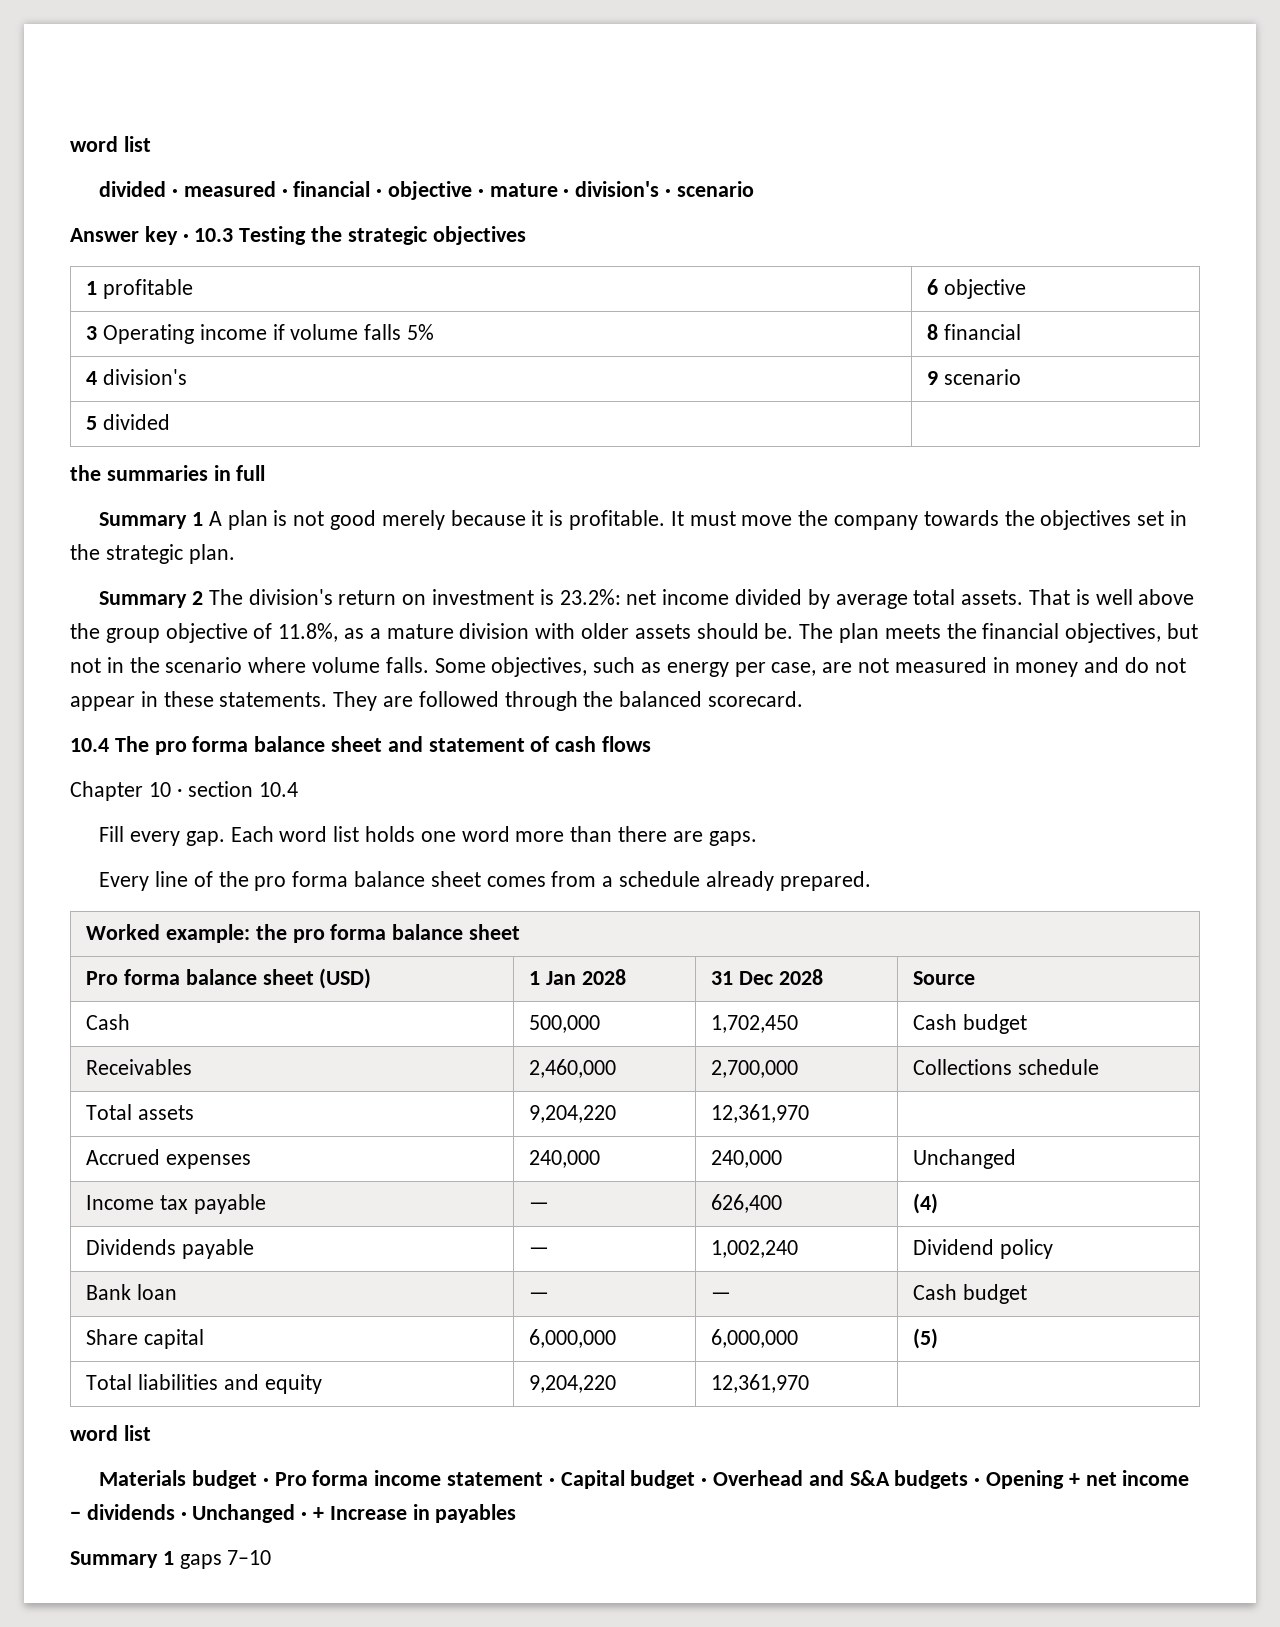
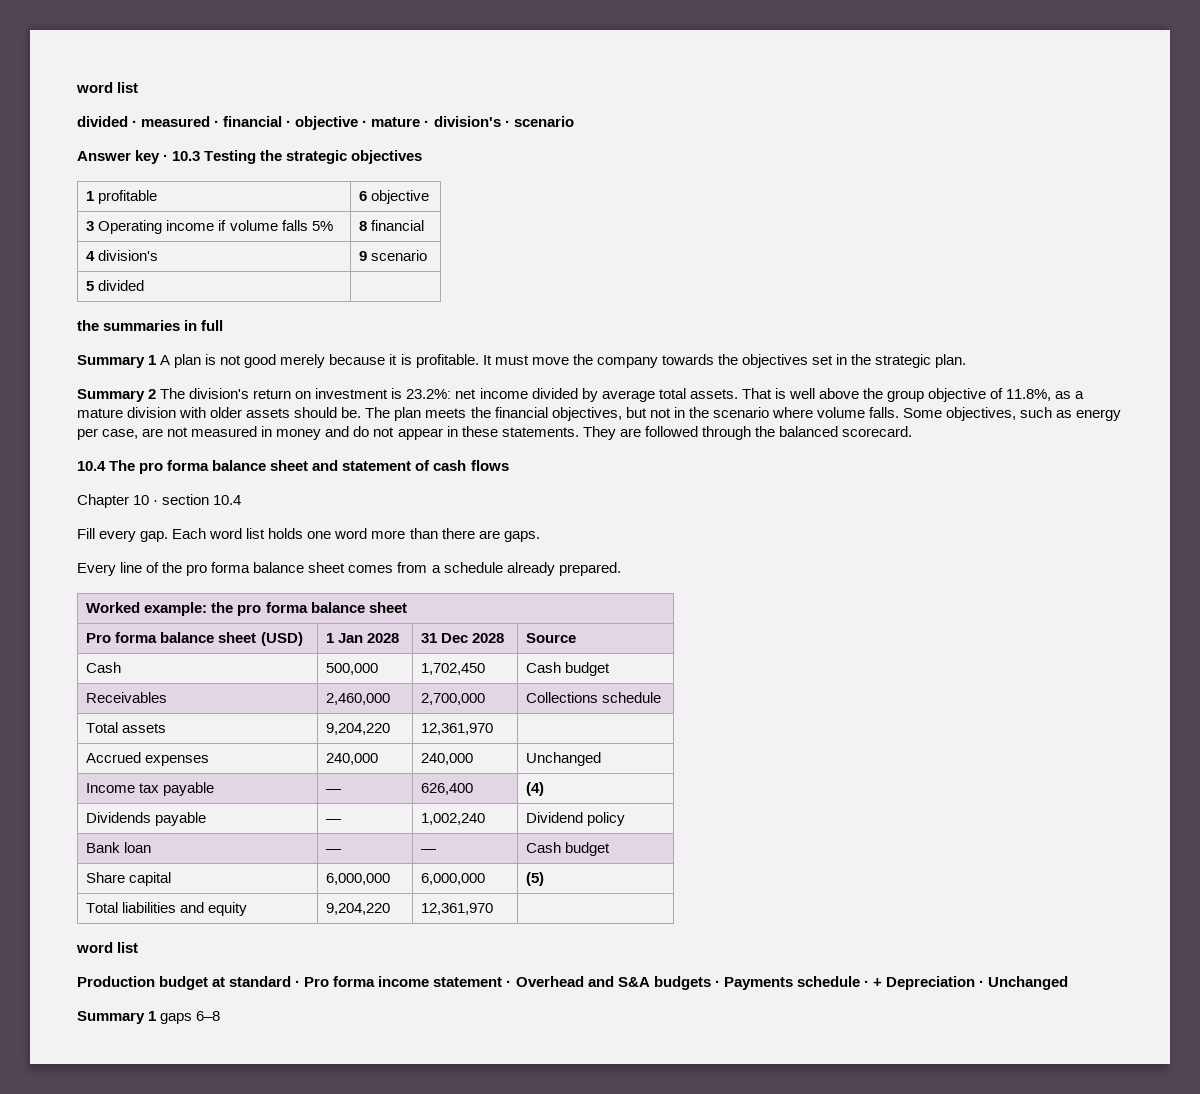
- Materials budget · Pro forma income statement · Capital budget · Overhead and S&A budgets · Opening + net income − dividends · Unchanged · + Increase in payables
+ Production budget at standard · Pro forma income statement · Overhead and S&A budgets · Payments schedule · + Depreciation · Unchanged
- Summary 1 gaps 7–10
+ Summary 1 gaps 6–8

